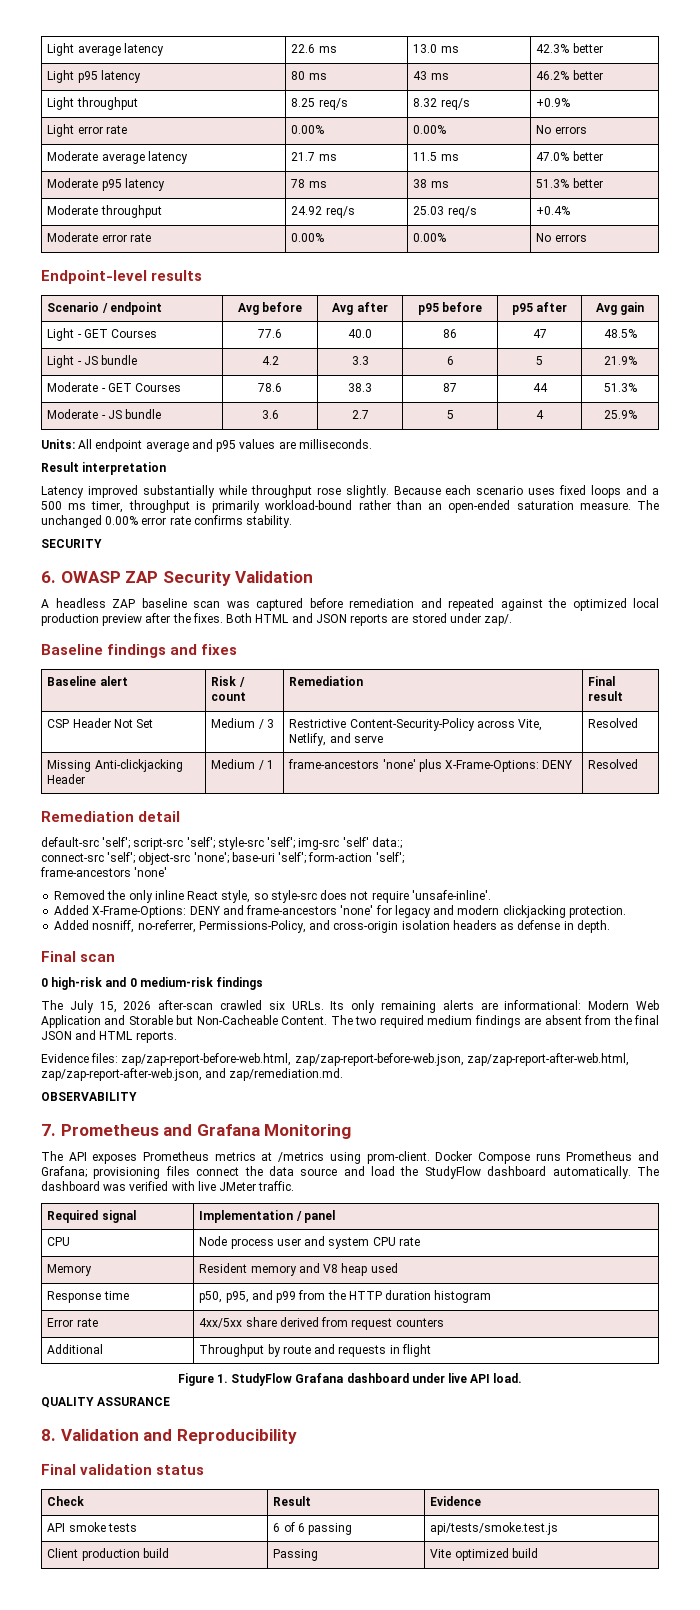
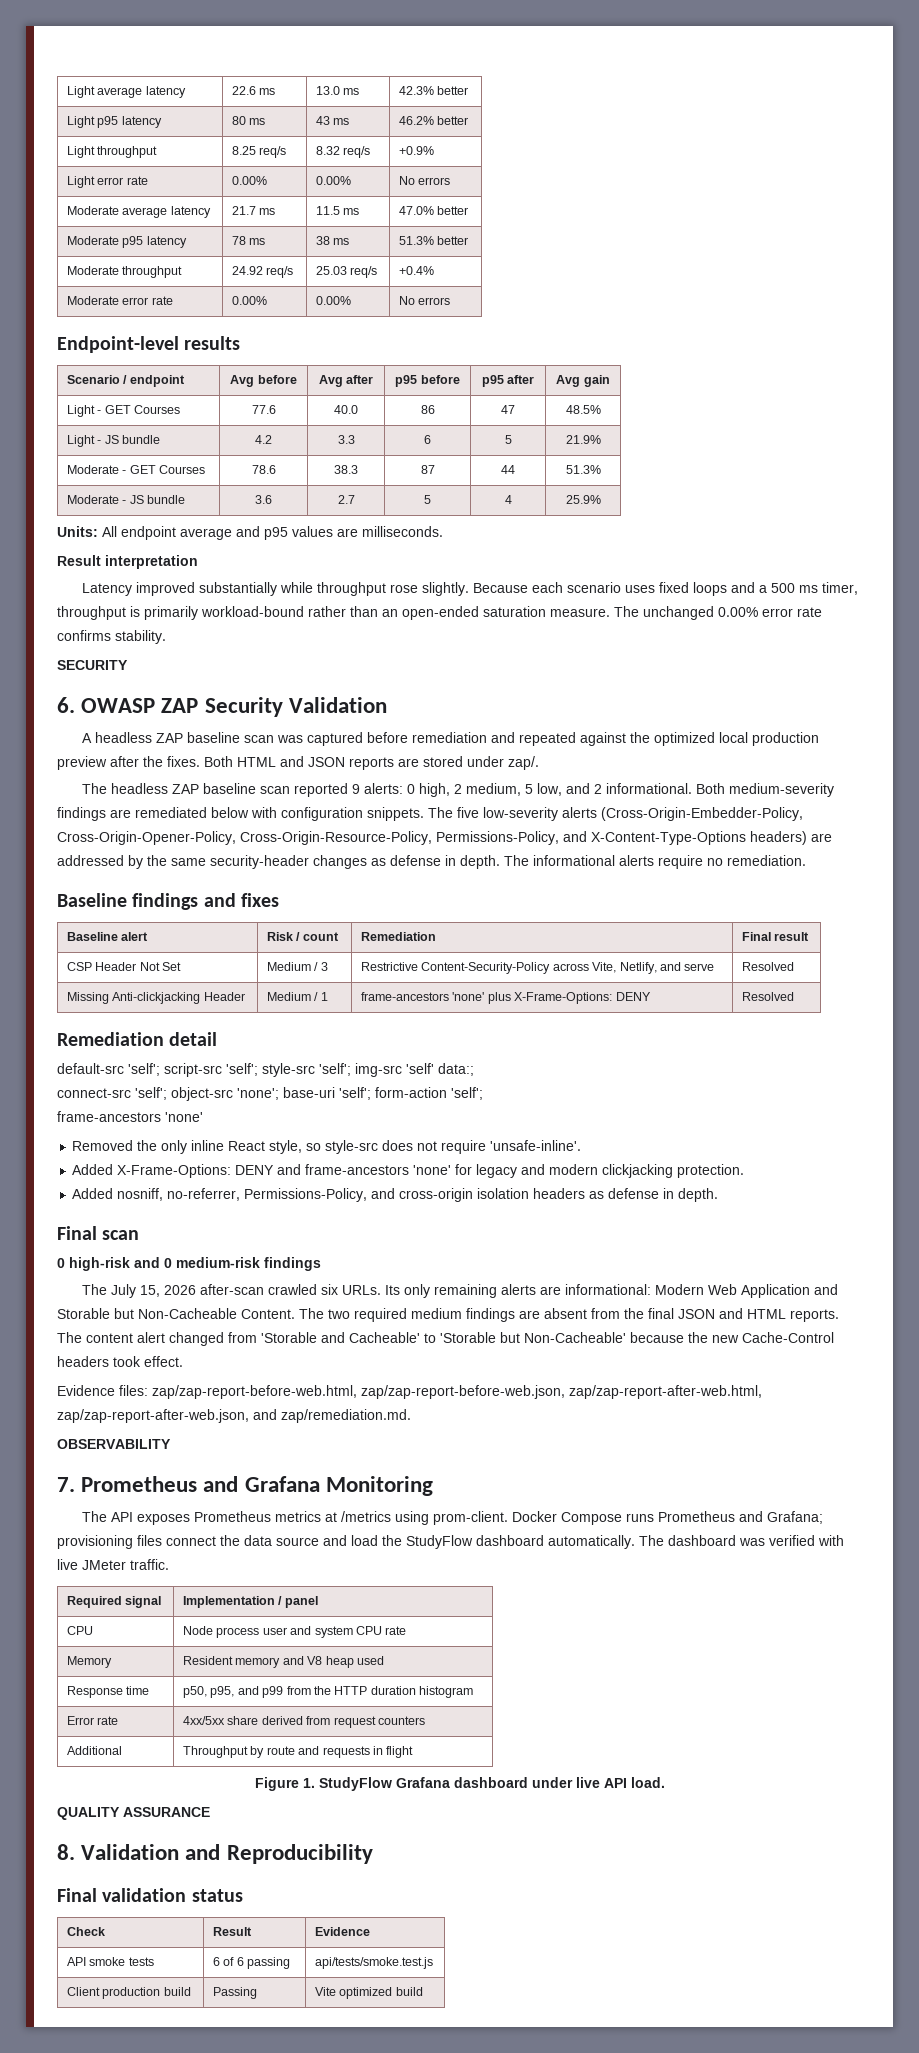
+ The headless ZAP baseline scan reported 9 alerts: 0 high, 2 medium, 5 low, and 2 informational. Both medium-severity findings are remediated below with configuration snippets. The five low-severity alerts (Cross-Origin-Embedder-Policy, Cross-Origin-Opener-Policy, Cross-Origin-Resource-Policy, Permissions-Policy, and X-Content-Type-Options headers) are addressed by the same security-header changes as defense in depth. The informational alerts require no remediation.
+ The content alert changed from 'Storable and Cacheable' to 'Storable but Non-Cacheable' because the new Cache-Control headers took effect.

